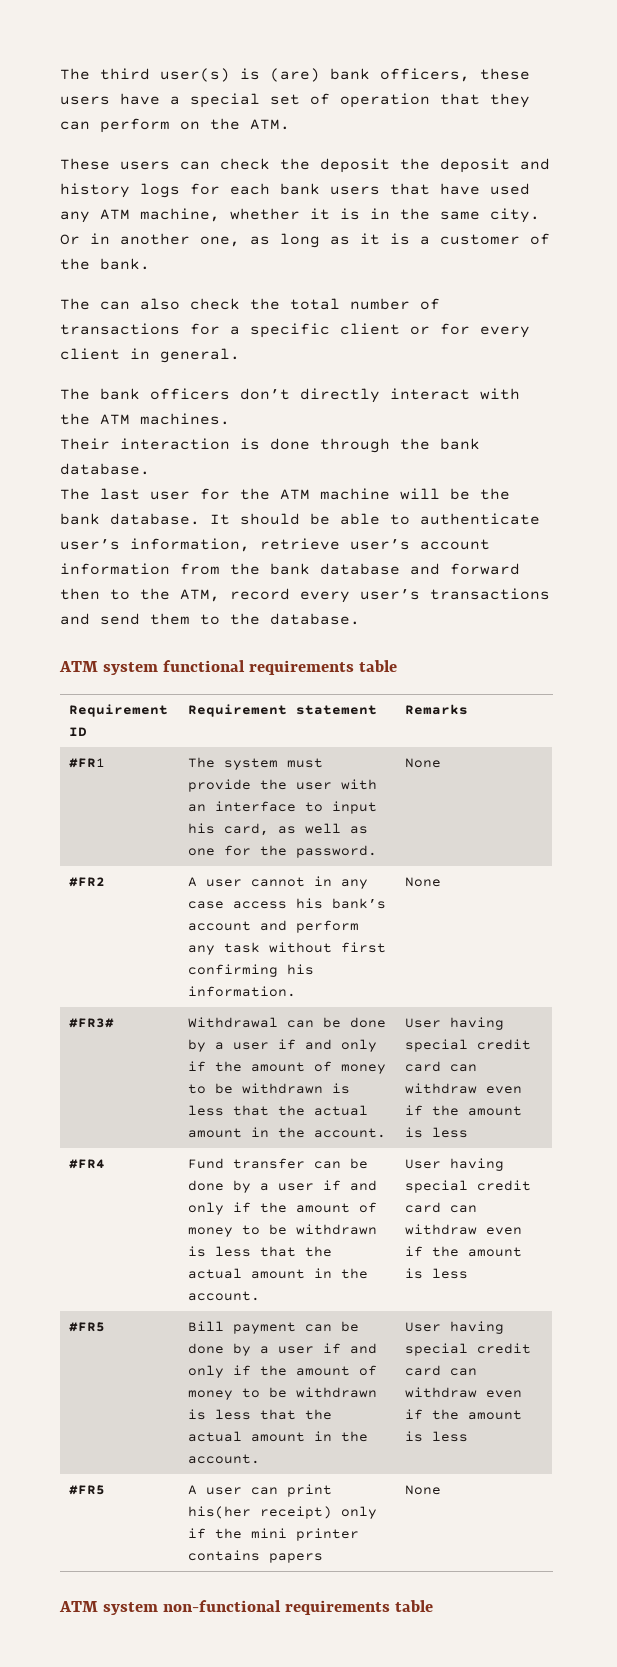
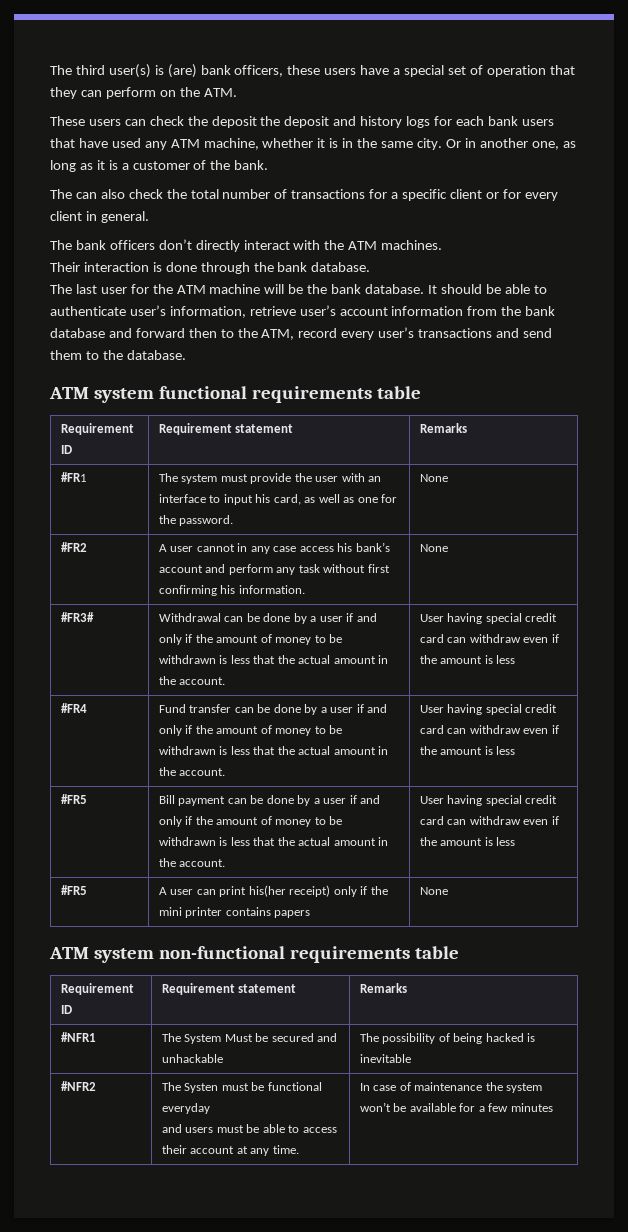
  ATM system non-functional requirements table
+ Requirement ID | Requirement statement | Remarks
+ #NFR1 | The System Must be secured and unhackable | The possibility of being hacked is inevitable
+ #NFR2 | The Systen must be functional everyday
+ and users must be able to access their account at any time. | In case of maintenance the system won’t be available for a few minutes

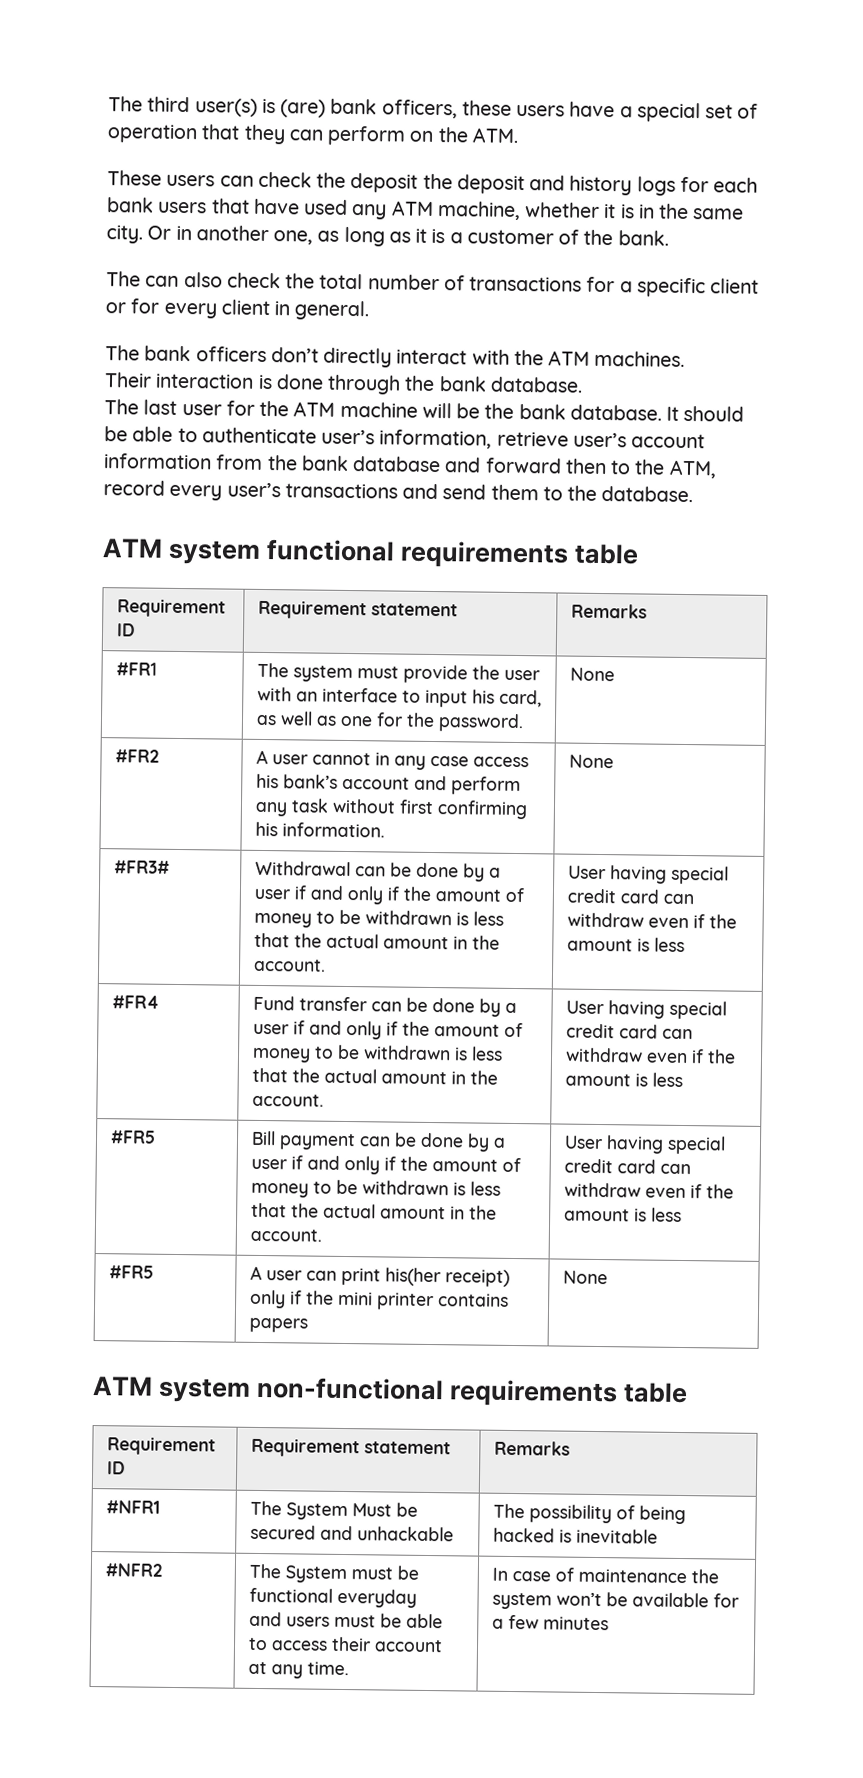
- #NFR2 | The Systen must be functional everyday
+ #NFR2 | The System must be functional everyday

